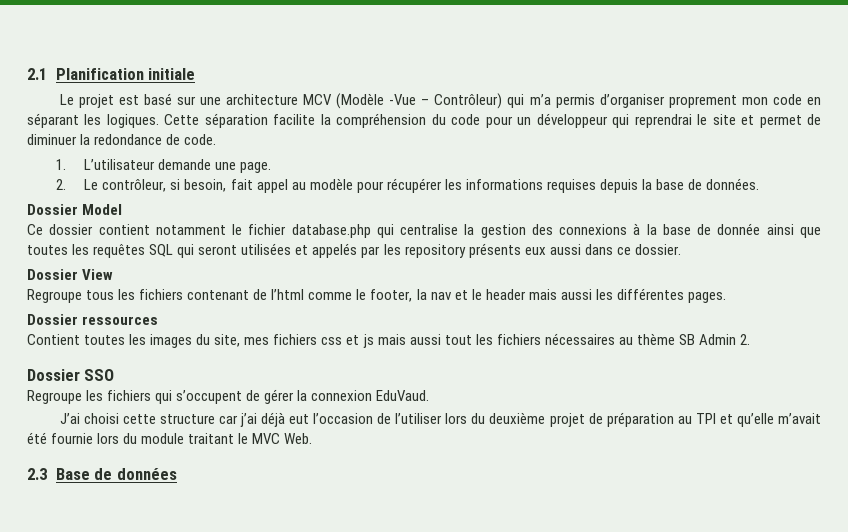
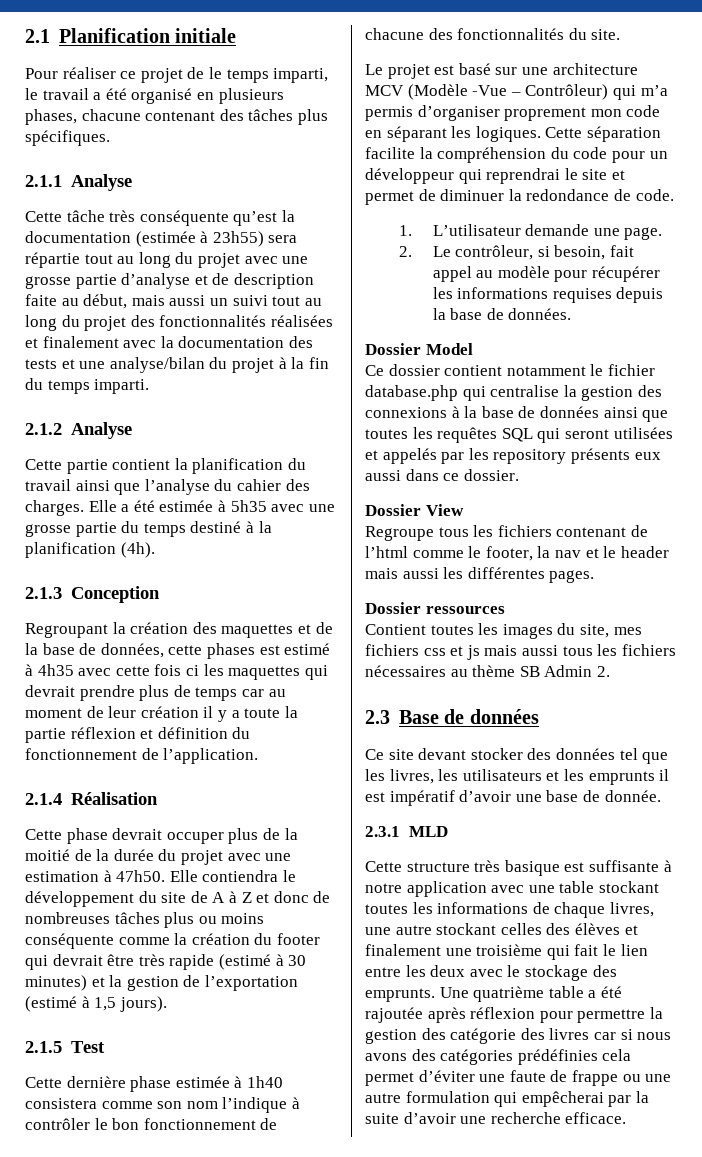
+ Pour réaliser ce projet de le temps imparti, le travail a été organisé en plusieurs phases, chacune contenant des tâches plus spécifiques.
+ 2.1.1 Analyse
+ Cette tâche très conséquente qu’est la documentation (estimée à 23h55) sera répartie tout au long du projet avec une grosse partie d’analyse et de description faite au début, mais aussi un suivi tout au long du projet des fonctionnalités réalisées et finalement avec la documentation des tests et une analyse/bilan du projet à la fin du temps imparti.
+ 2.1.2 Analyse
+ Cette partie contient la planification du travail ainsi que l’analyse du cahier des charges. Elle a été estimée à 5h35 avec une grosse partie du temps destiné à la planification (4h).
+ 2.1.3 Conception
+ Regroupant la création des maquettes et de la base de données, cette phases est estimé à 4h35 avec cette fois ci les maquettes qui devrait prendre plus de temps car au moment de leur création il y a toute la partie réflexion et définition du fonctionnement de l’application.
+ 2.1.4 Réalisation
+ Cette phase devrait occuper plus de la moitié de la durée du projet avec une estimation à 47h50. Elle contiendra le développement du site de A à Z et donc de nombreuses tâches plus ou moins conséquente comme la création du footer qui devrait être très rapide (estimé à 30 minutes) et la gestion de l’exportation (estimé à 1,5 jours).
+ 2.1.5 Test
+ Cette dernière phase estimée à 1h40 consistera comme son nom l’indique à contrôler le bon fonctionnement de chacune des fonctionnalités du site.
- Ce dossier contient notamment le fichier database.php qui centralise la gestion des connexions à la base de donnée ainsi que toutes les requêtes SQL qui seront utilisées et appelés par les repository présents eux aussi dans ce dossier.
+ Ce dossier contient notamment le fichier database.php qui centralise la gestion des connexions à la base de données ainsi que toutes les requêtes SQL qui seront utilisées et appelés par les repository présents eux aussi dans ce dossier.
- Contient toutes les images du site, mes fichiers css et js mais aussi tout les fichiers nécessaires au thème SB Admin 2.
+ Contient toutes les images du site, mes fichiers css et js mais aussi tous les fichiers nécessaires au thème SB Admin 2.
- Dossier SSO
- Regroupe les fichiers qui s’occupent de gérer la connexion EduVaud.
- J’ai choisi cette structure car j’ai déjà eut l’occasion de l’utiliser lors du deuxième projet de préparation au TPI et qu’elle m’avait été fournie lors du module traitant le MVC Web.
  2.3 Base de données
+ Ce site devant stocker des données tel que les livres, les utilisateurs et les emprunts il est impératif d’avoir une base de donnée.
+ 2.3.1 MLD
+ Cette structure très basique est suffisante à notre application avec une table stockant toutes les informations de chaque livres, une autre stockant celles des élèves et finalement une troisième qui fait le lien entre les deux avec le stockage des emprunts. Une quatrième table a été rajoutée après réflexion pour permettre la gestion des catégorie des livres car si nous avons des catégories prédéfinies cela permet d’éviter une faute de frappe ou une autre formulation qui empêcherai par la suite d’avoir une recherche efficace.

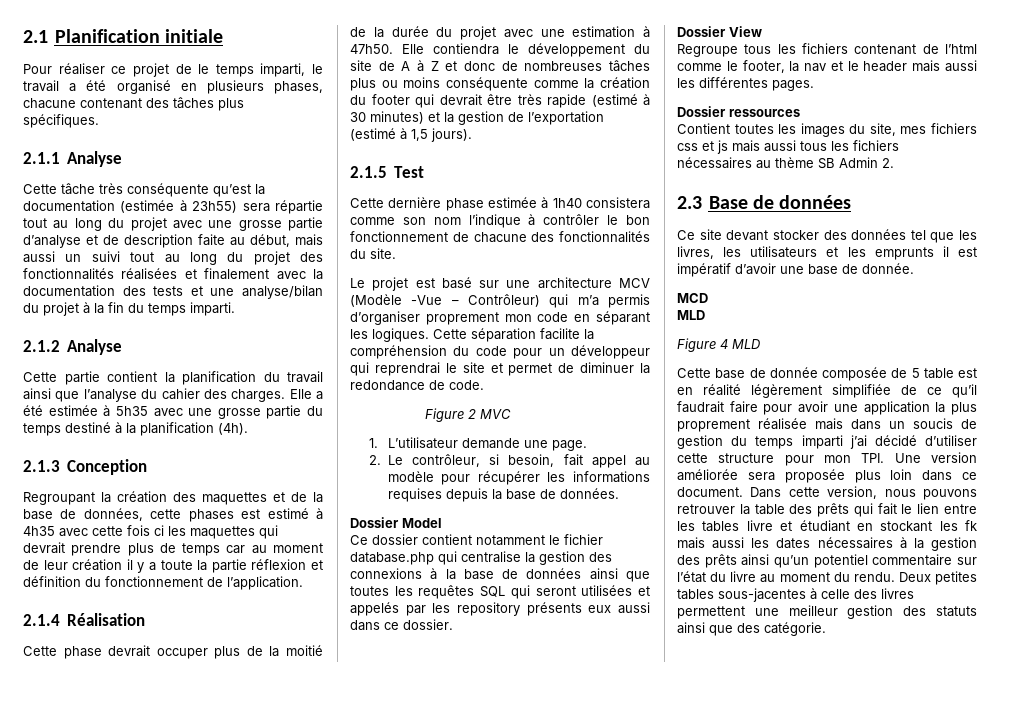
+ Figure 2 MVC
- 2.3.1 MLD
- Cette structure très basique est suffisante à notre application avec une table stockant toutes les informations de chaque livres, une autre stockant celles des élèves et finalement une troisième qui fait le lien entre les deux avec le stockage des emprunts. Une quatrième table a été rajoutée après réflexion pour permettre la gestion des catégorie des livres car si nous avons des catégories prédéfinies cela permet d’éviter une faute de frappe ou une autre formulation qui empêcherai par la suite d’avoir une recherche efficace.
+ MCD
+ MLD
+ Figure 4 MLD
+ Cette base de donnée composée de 5 table est en réalité légèrement simplifiée de ce qu’il faudrait faire pour avoir une application la plus proprement réalisée mais dans un soucis de gestion du temps imparti j’ai décidé d’utiliser cette structure pour mon TPI. Une version améliorée sera proposée plus loin dans ce document. Dans cette version, nous pouvons retrouver la table des prêts qui fait le lien entre les tables livre et étudiant en stockant les fk mais aussi les dates nécessaires à la gestion des prêts ainsi qu’un potentiel commentaire sur l’état du livre au moment du rendu. Deux petites tables sous-jacentes à celle des livres permettent une meilleur gestion des statuts ainsi que des catégorie.

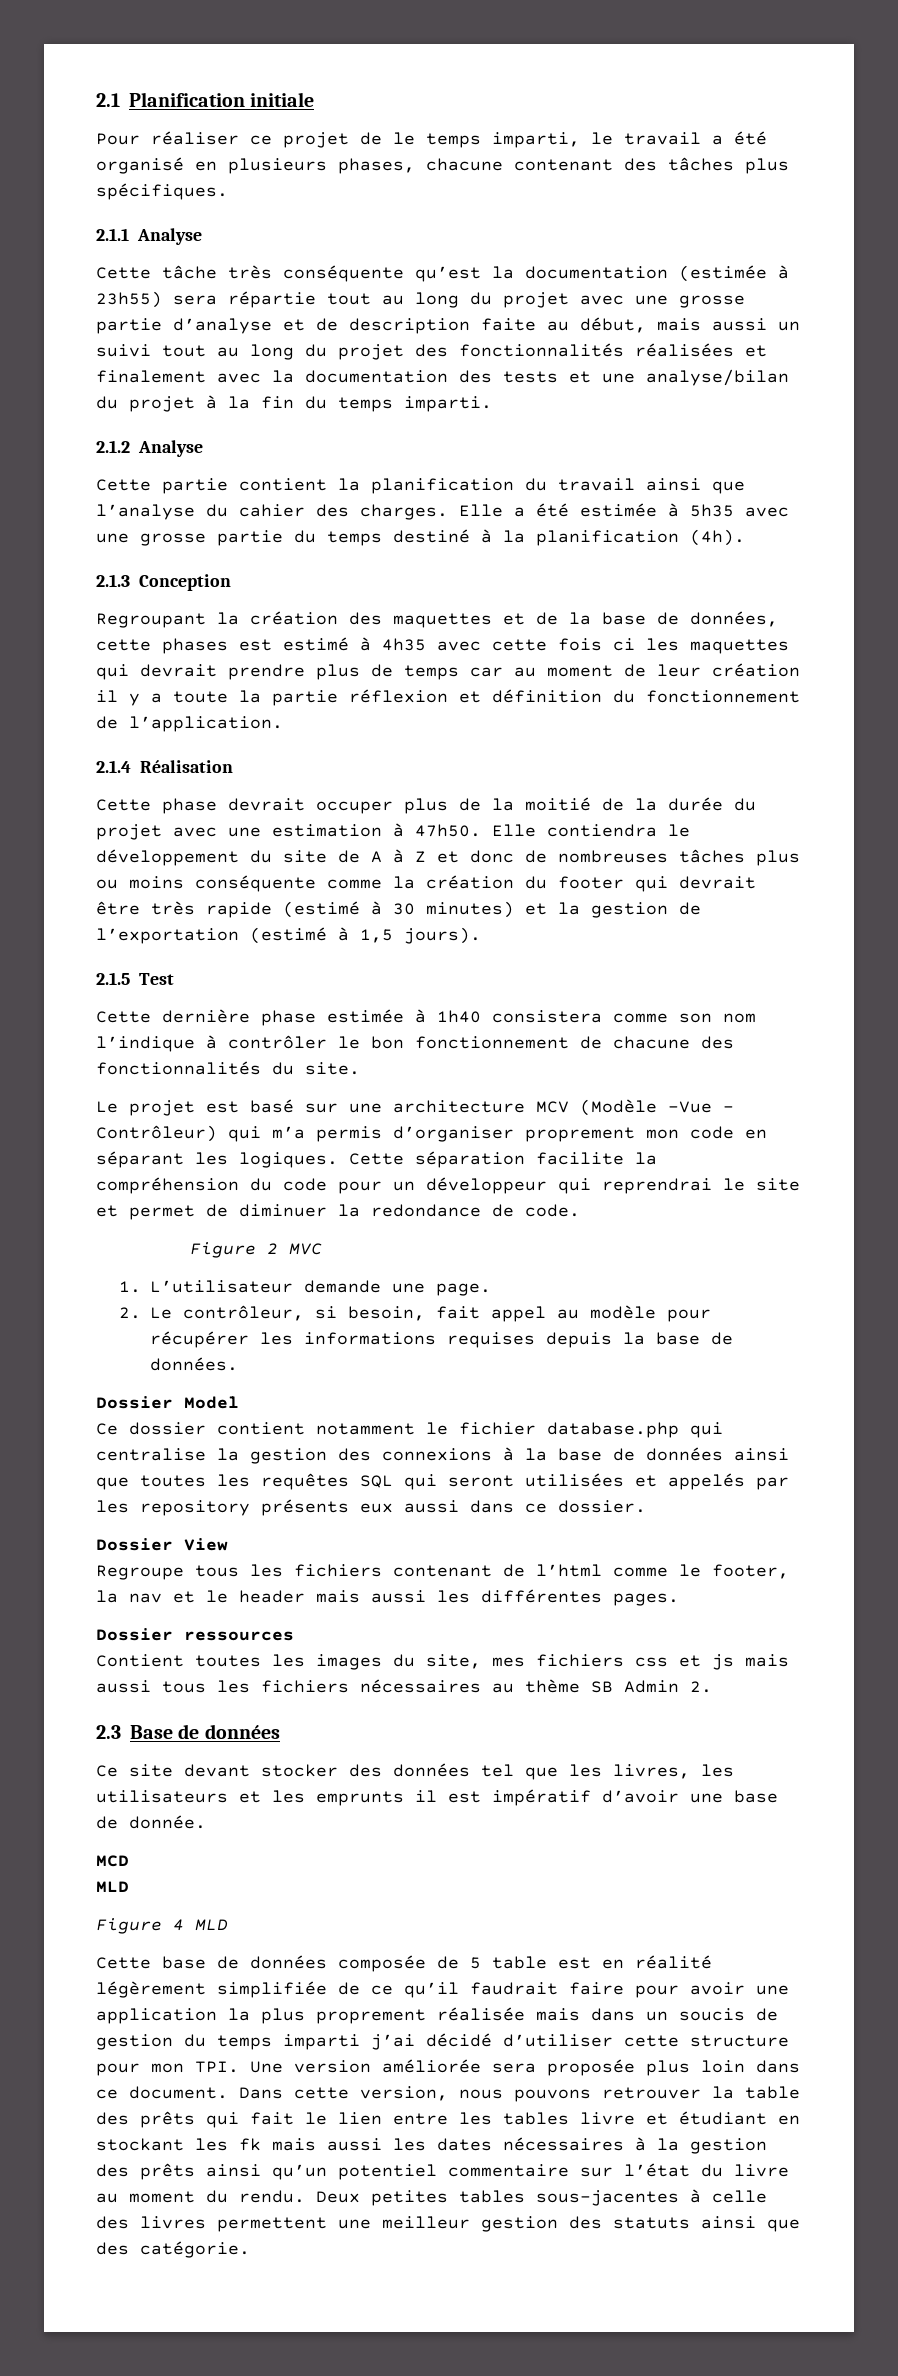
- Cette base de donnée composée de 5 table est en réalité légèrement simplifiée de ce qu’il faudrait faire pour avoir une application la plus proprement réalisée mais dans un soucis de gestion du temps imparti j’ai décidé d’utiliser cette structure pour mon TPI. Une version améliorée sera proposée plus loin dans ce document.
+ Cette base de données composée de 5 table est en réalité légèrement simplifiée de ce qu’il faudrait faire pour avoir une application la plus proprement réalisée mais dans un soucis de gestion du temps imparti j’ai décidé d’utiliser cette structure pour mon TPI. Une version améliorée sera proposée plus loin dans ce document.

